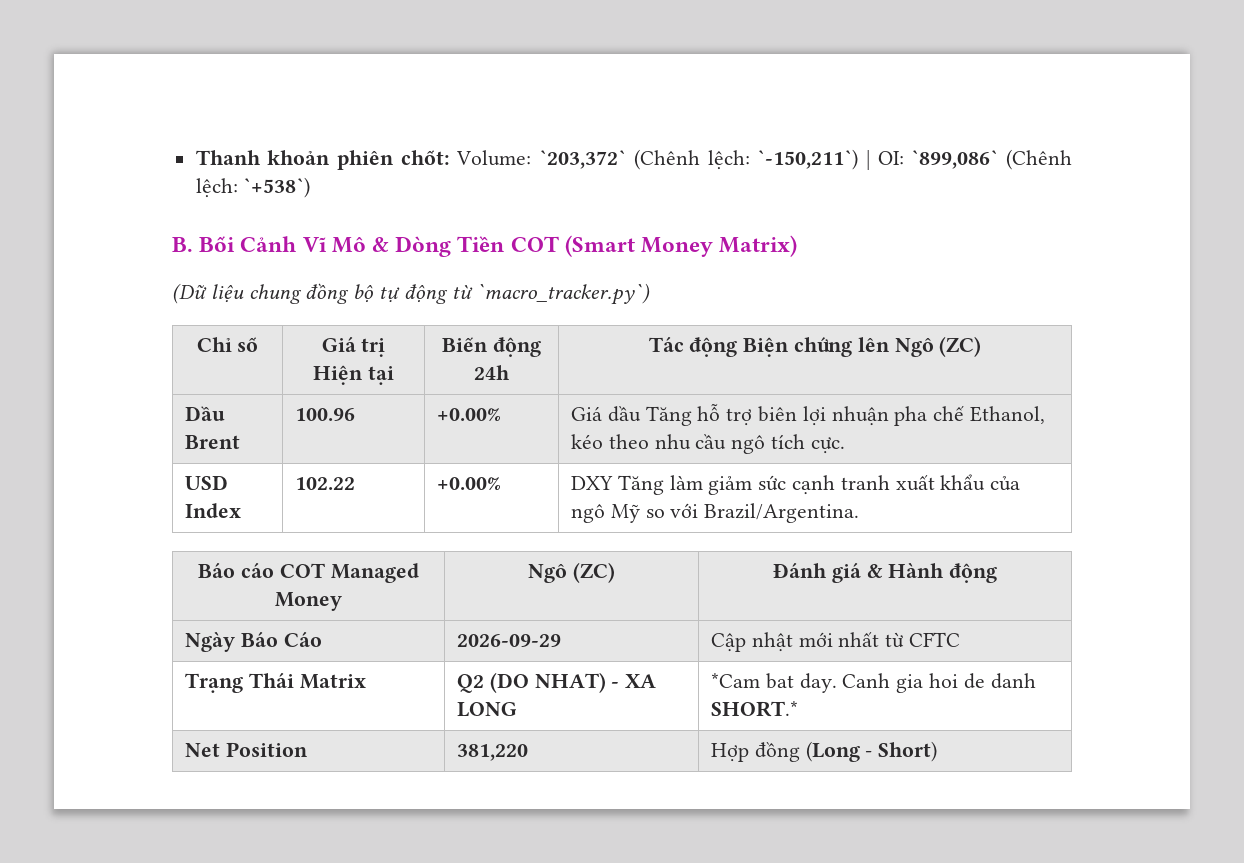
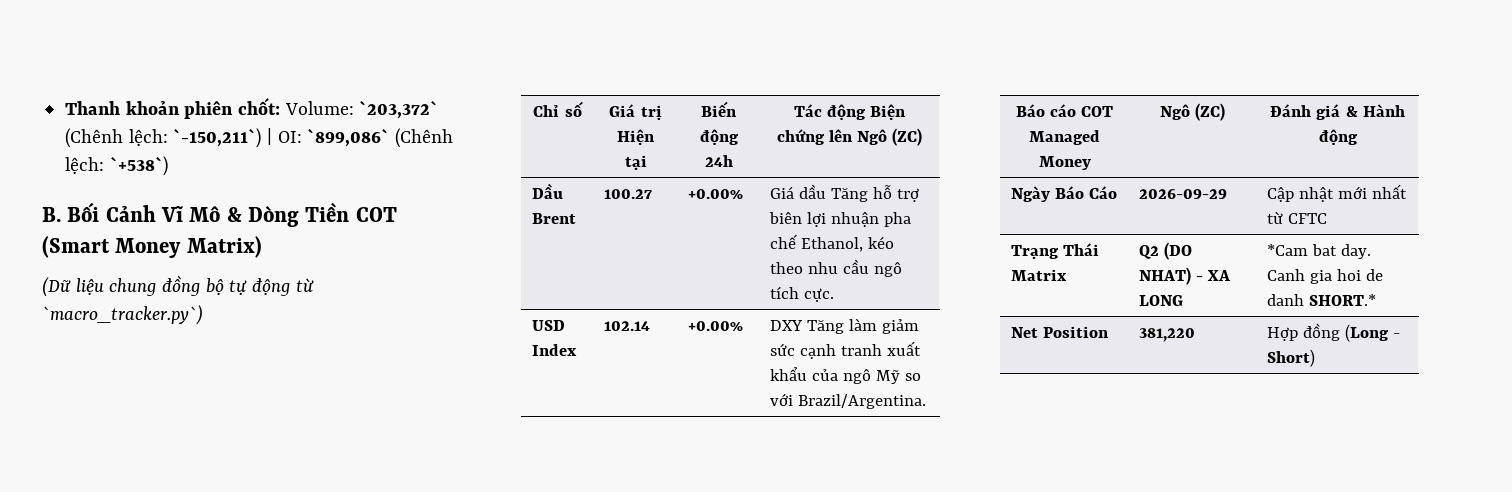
- Dầu Brent | 100.96 | +0.00% | Giá dầu Tăng hỗ trợ biên lợi nhuận pha chế Ethanol, kéo theo nhu cầu ngô tích cực.
+ Dầu Brent | 100.27 | +0.00% | Giá dầu Tăng hỗ trợ biên lợi nhuận pha chế Ethanol, kéo theo nhu cầu ngô tích cực.
- USD Index | 102.22 | +0.00% | DXY Tăng làm giảm sức cạnh tranh xuất khẩu của ngô Mỹ so với Brazil/Argentina.
+ USD Index | 102.14 | +0.00% | DXY Tăng làm giảm sức cạnh tranh xuất khẩu của ngô Mỹ so với Brazil/Argentina.

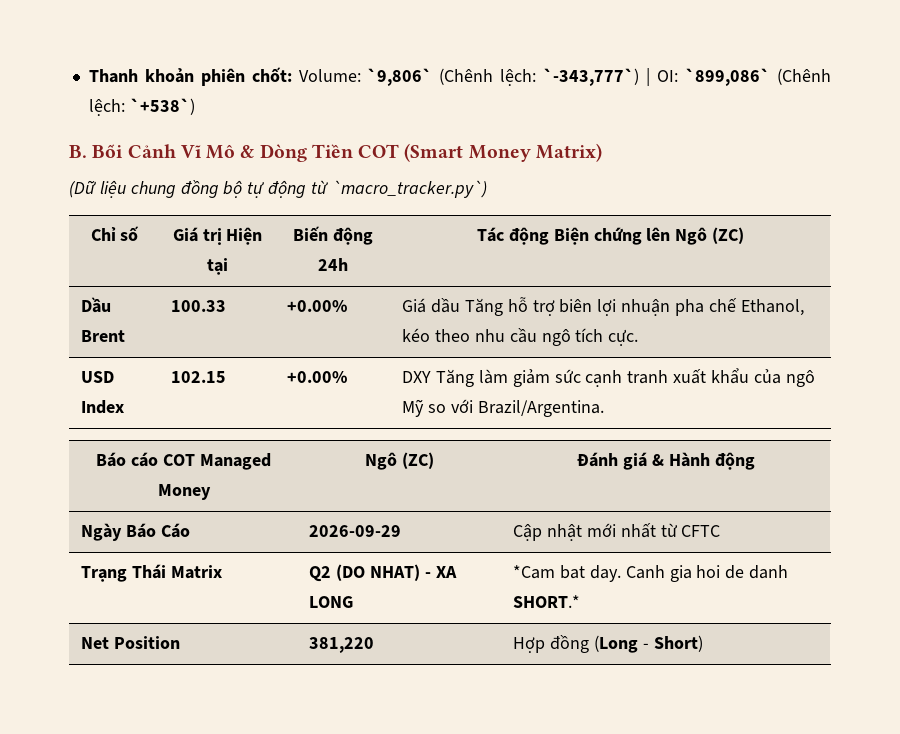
- Thanh khoản phiên chốt: Volume: `203,372` (Chênh lệch: `-150,211`) | OI: `899,086` (Chênh lệch: `+538`)
+ Thanh khoản phiên chốt: Volume: `9,806` (Chênh lệch: `-343,777`) | OI: `899,086` (Chênh lệch: `+538`)
- Dầu Brent | 100.27 | +0.00% | Giá dầu Tăng hỗ trợ biên lợi nhuận pha chế Ethanol, kéo theo nhu cầu ngô tích cực.
+ Dầu Brent | 100.33 | +0.00% | Giá dầu Tăng hỗ trợ biên lợi nhuận pha chế Ethanol, kéo theo nhu cầu ngô tích cực.
- USD Index | 102.14 | +0.00% | DXY Tăng làm giảm sức cạnh tranh xuất khẩu của ngô Mỹ so với Brazil/Argentina.
+ USD Index | 102.15 | +0.00% | DXY Tăng làm giảm sức cạnh tranh xuất khẩu của ngô Mỹ so với Brazil/Argentina.

